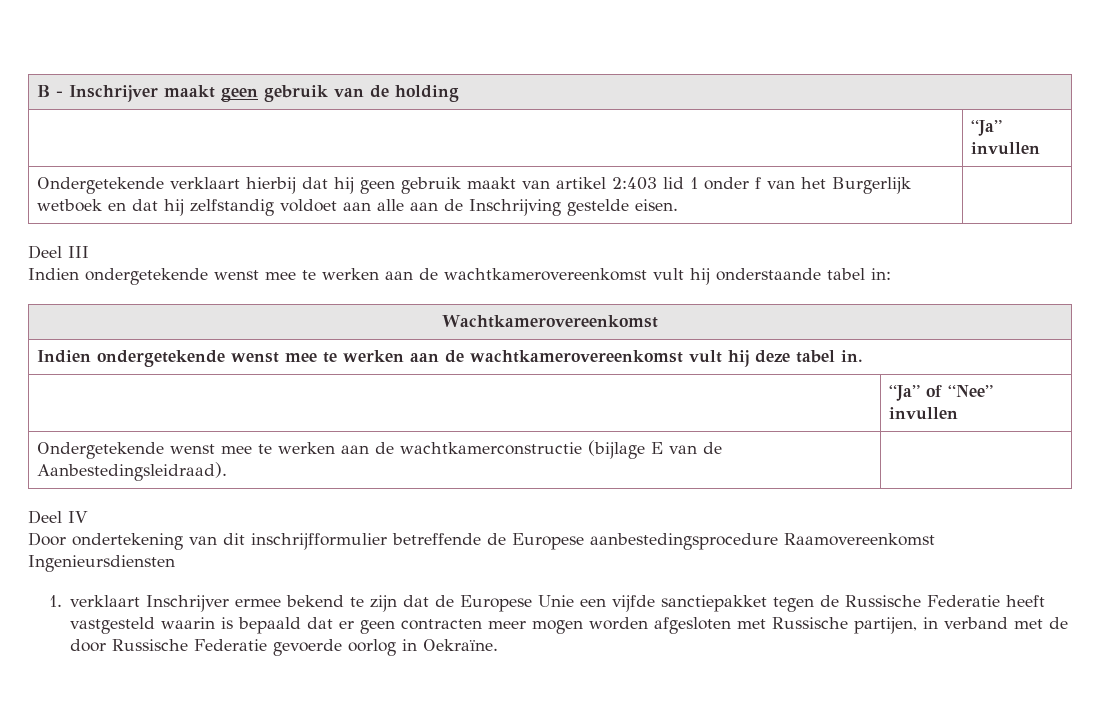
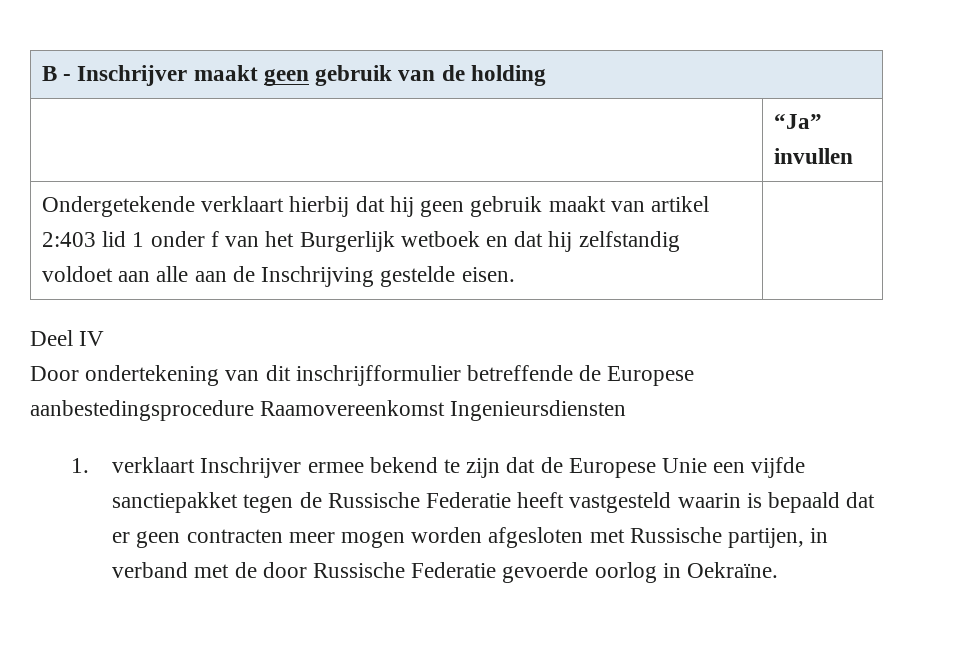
- Deel III
- Indien ondergetekende wenst mee te werken aan de wachtkamerovereenkomst vult hij onderstaande tabel in:
- Wachtkamerovereenkomst
- Indien ondergetekende wenst mee te werken aan de wachtkamerovereenkomst vult hij deze tabel in.
- | “Ja” of “Nee” invullen
- Ondergetekende wenst mee te werken aan de wachtkamerconstructie (bijlage E van de Aanbestedingsleidraad). |

